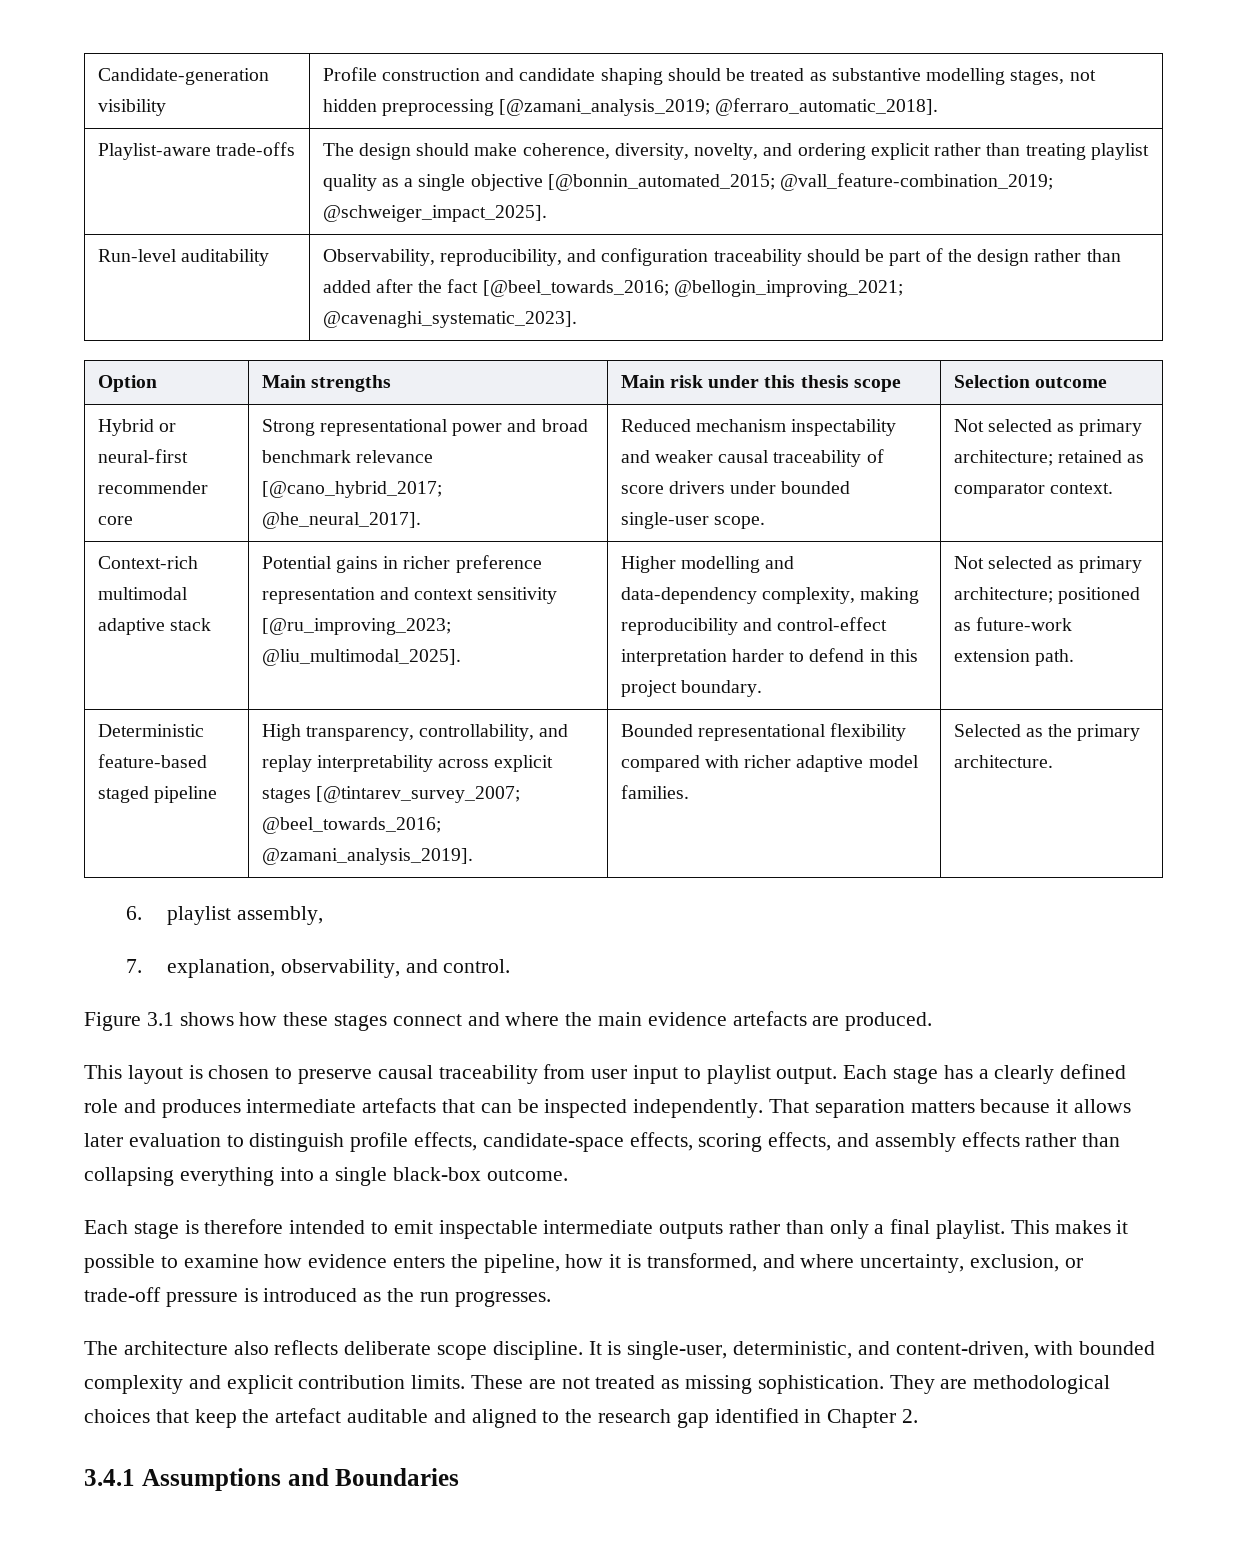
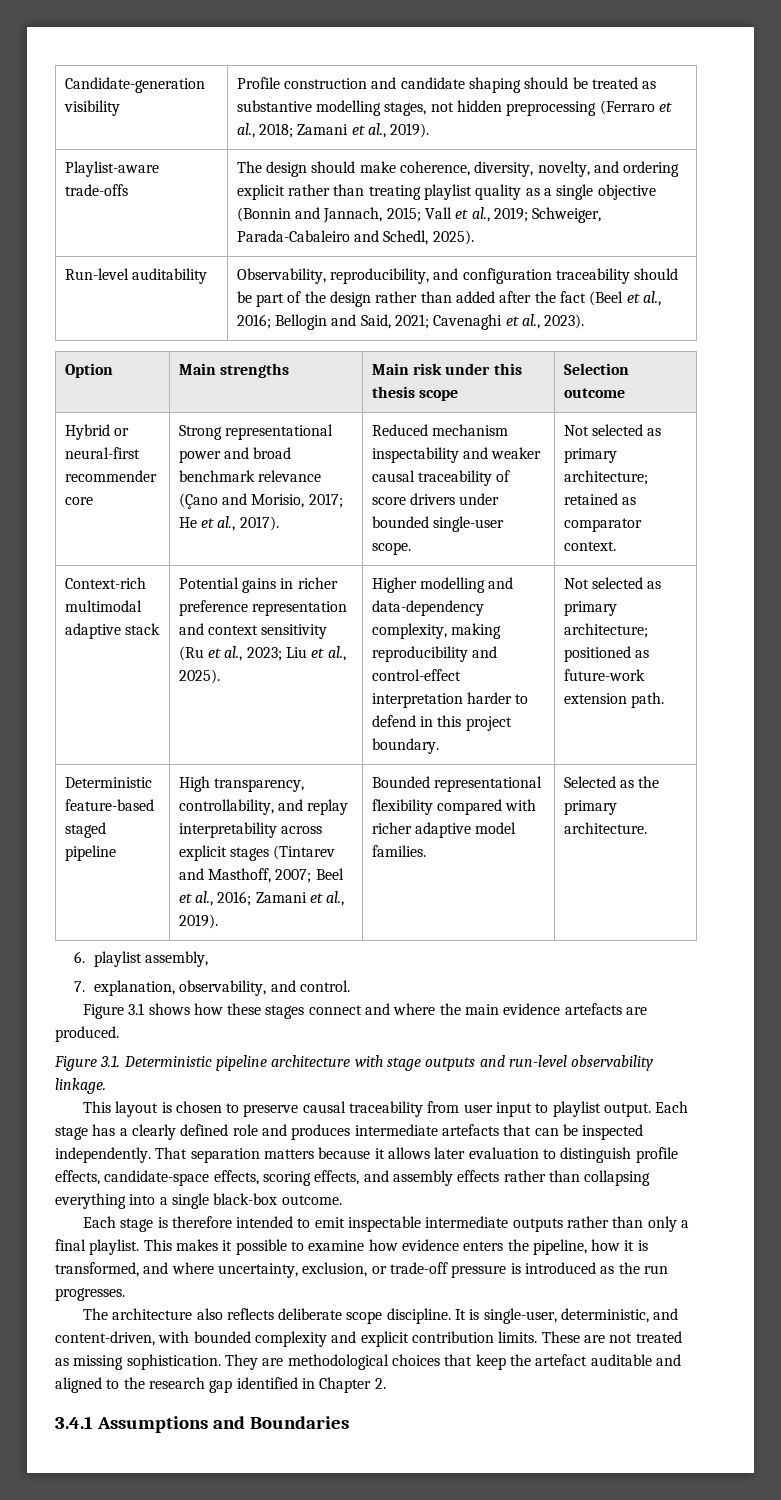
- Candidate-generation visibility | Profile construction and candidate shaping should be treated as substantive modelling stages, not hidden preprocessing [@zamani_analysis_2019; @ferraro_automatic_2018].
+ Candidate-generation visibility | Profile construction and candidate shaping should be treated as substantive modelling stages, not hidden preprocessing (Ferraro et al., 2018; Zamani et al., 2019).
- Playlist-aware trade-offs | The design should make coherence, diversity, novelty, and ordering explicit rather than treating playlist quality as a single objective [@bonnin_automated_2015; @vall_feature-combination_2019; @schweiger_impact_2025].
+ Playlist-aware trade-offs | The design should make coherence, diversity, novelty, and ordering explicit rather than treating playlist quality as a single objective (Bonnin and Jannach, 2015; Vall et al., 2019; Schweiger, Parada-Cabaleiro and Schedl, 2025).
- Run-level auditability | Observability, reproducibility, and configuration traceability should be part of the design rather than added after the fact [@beel_towards_2016; @bellogin_improving_2021; @cavenaghi_systematic_2023].
+ Run-level auditability | Observability, reproducibility, and configuration traceability should be part of the design rather than added after the fact (Beel et al., 2016; Bellogin and Said, 2021; Cavenaghi et al., 2023).
- Strong representational power and broad benchmark relevance [@cano_hybrid_2017; @he_neural_2017].
+ Strong representational power and broad benchmark relevance (Çano and Morisio, 2017; He et al., 2017).
- Potential gains in richer preference representation and context sensitivity [@ru_improving_2023; @liu_multimodal_2025].
+ Potential gains in richer preference representation and context sensitivity (Ru et al., 2023; Liu et al., 2025).
- Deterministic feature-based staged pipeline | High transparency, controllability, and replay interpretability across explicit stages [@tintarev_survey_2007; @beel_towards_2016; @zamani_analysis_2019]. | Bounded representational flexibility compared with richer adaptive model families. | Selected as the primary architecture.
+ Deterministic feature-based staged pipeline | High transparency, controllability, and replay interpretability across explicit stages (Tintarev and Masthoff, 2007; Beel et al., 2016; Zamani et al., 2019). | Bounded representational flexibility compared with richer adaptive model families. | Selected as the primary architecture.
+ Figure 3.1. Deterministic pipeline architecture with stage outputs and run-level observability linkage.

